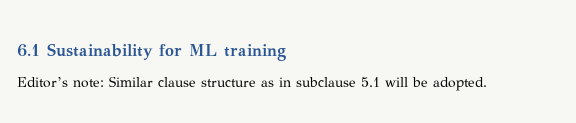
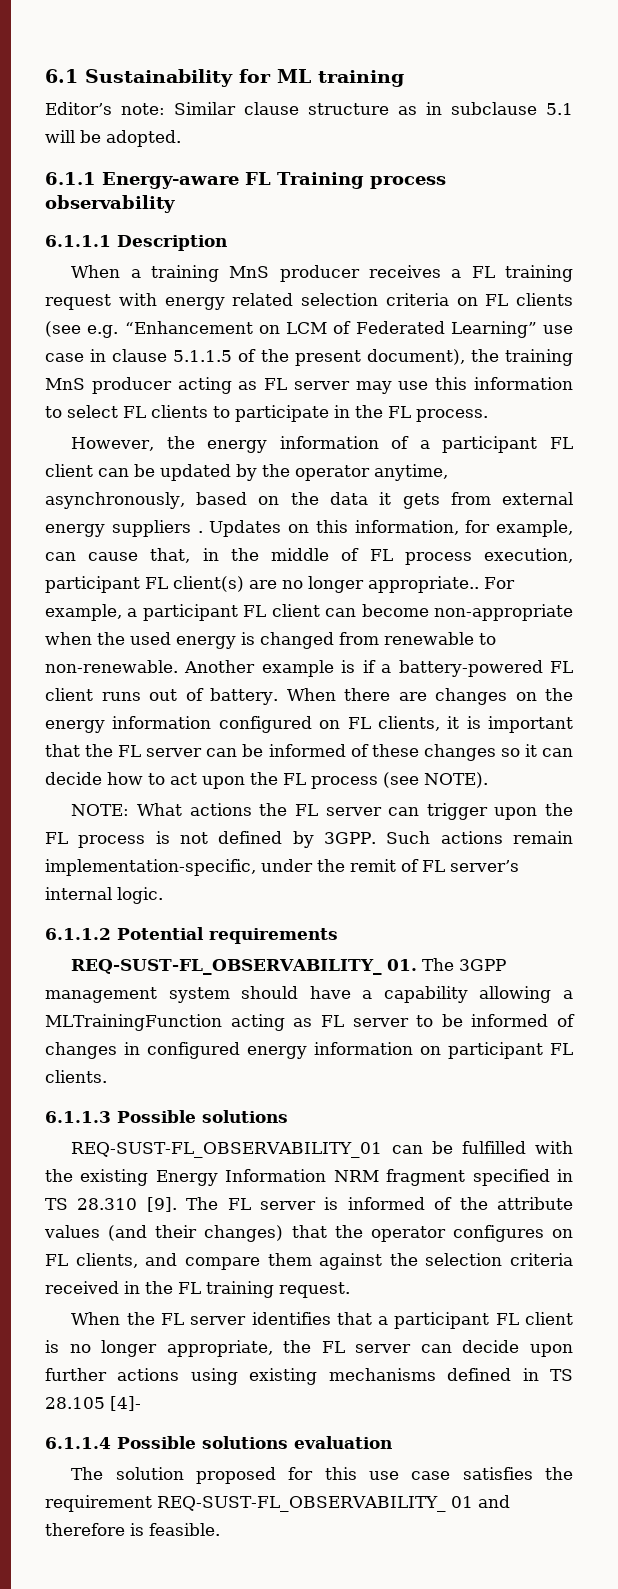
+ 6.1.1 Energy-aware FL Training process observability
+ 6.1.1.1 Description
+ When a training MnS producer receives a FL training request with energy related selection criteria on FL clients (see e.g. “Enhancement on LCM of Federated Learning” use case in clause 5.1.1.5 of the present document), the training MnS producer acting as FL server may use this information to select FL clients to participate in the FL process.
+ However, the energy information of a participant FL client can be updated by the operator anytime, asynchronously, based on the data it gets from external energy suppliers . Updates on this information, for example, can cause that, in the middle of FL process execution, participant FL client(s) are no longer appropriate.. For example, a participant FL client can become non-appropriate when the used energy is changed from renewable to non-renewable. Another example is if a battery-powered FL client runs out of battery. When there are changes on the energy information configured on FL clients, it is important that the FL server can be informed of these changes so it can decide how to act upon the FL process (see NOTE).
+ NOTE: What actions the FL server can trigger upon the FL process is not defined by 3GPP. Such actions remain implementation-specific, under the remit of FL server’s internal logic.
+ 6.1.1.2 Potential requirements
+ REQ-SUST-FL_OBSERVABILITY_ 01. The 3GPP management system should have a capability allowing a MLTrainingFunction acting as FL server to be informed of changes in configured energy information on participant FL clients.
+ 6.1.1.3 Possible solutions
+ REQ-SUST-FL_OBSERVABILITY_01 can be fulfilled with the existing Energy Information NRM fragment specified in TS 28.310 [9]. The FL server is informed of the attribute values (and their changes) that the operator configures on FL clients, and compare them against the selection criteria received in the FL training request.
+ When the FL server identifies that a participant FL client is no longer appropriate, the FL server can decide upon further actions using existing mechanisms defined in TS 28.105 [4]-
+ 6.1.1.4 Possible solutions evaluation
+ The solution proposed for this use case satisfies the requirement REQ-SUST-FL_OBSERVABILITY_ 01 and therefore is feasible.

